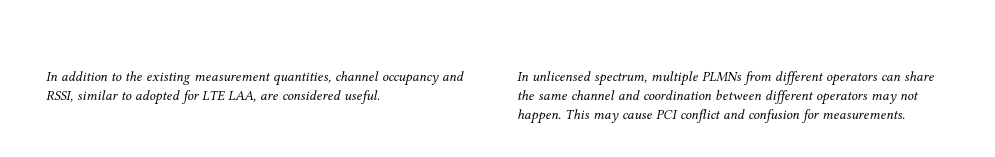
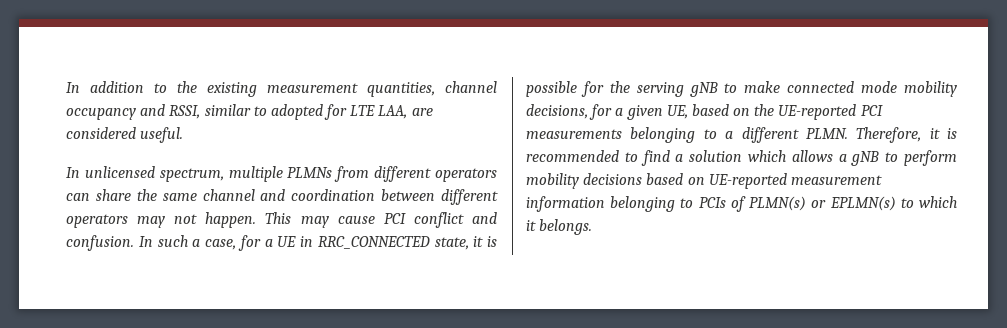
- This may cause PCI conflict and confusion for measurements.
+ This may cause PCI conflict and confusion. In such a case, for a UE in RRC_CONNECTED state, it is possible for the serving gNB to make connected mode mobility decisions, for a given UE, based on the UE-reported PCI measurements belonging to a different PLMN. Therefore, it is recommended to find a solution which allows a gNB to perform mobility decisions based on UE-reported measurement information belonging to PCIs of PLMN(s) or EPLMN(s) to which it belongs.

